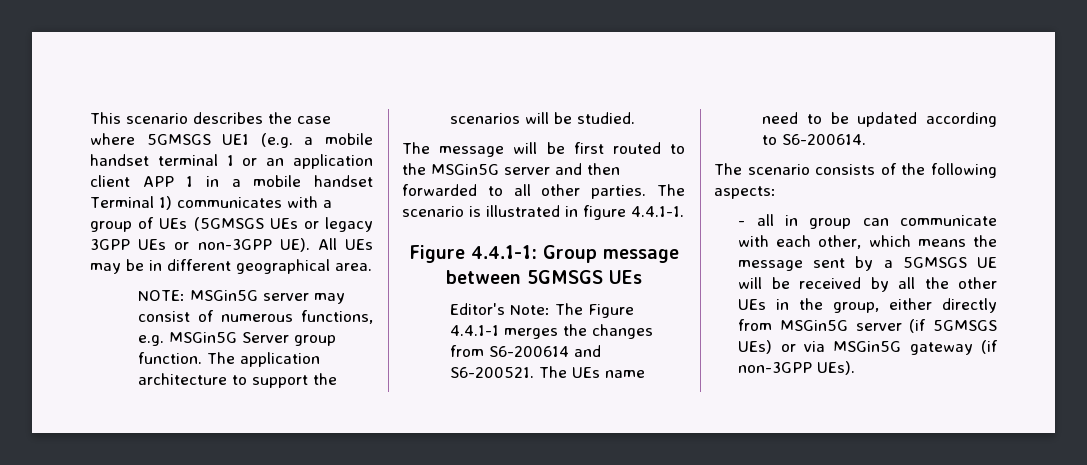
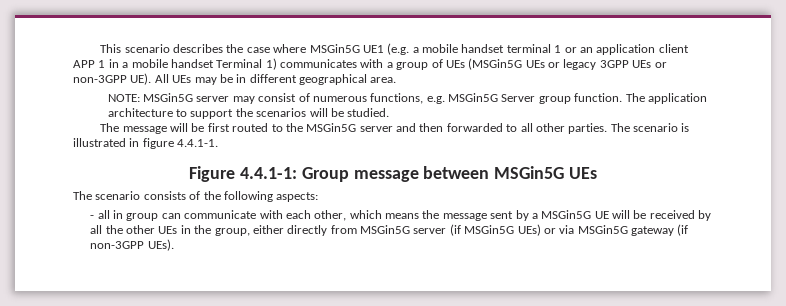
- This scenario describes the case where 5GMSGS UE1 (e.g. a mobile handset terminal 1 or an application client APP 1 in a mobile handset Terminal 1) communicates with a group of UEs (5GMSGS UEs or legacy 3GPP UEs or non-3GPP UE). All UEs may be in different geographical area.
+ This scenario describes the case where MSGin5G UE1 (e.g. a mobile handset terminal 1 or an application client APP 1 in a mobile handset Terminal 1) communicates with a group of UEs (MSGin5G UEs or legacy 3GPP UEs or non-3GPP UE). All UEs may be in different geographical area.
- Figure 4.4.1-1: Group message between 5GMSGS UEs
- Editor's Note: The Figure 4.4.1-1 merges the changes from S6-200614 and S6-200521. The UEs name need to be updated according to S6-200614.
+ Figure 4.4.1-1: Group message between MSGin5G UEs
- - all in group can communicate with each other, which means the message sent by a 5GMSGS UE will be received by all the other UEs in the group, either directly from MSGin5G server (if 5GMSGS UEs) or via MSGin5G gateway (if non-3GPP UEs).
+ - all in group can communicate with each other, which means the message sent by a MSGin5G UE will be received by all the other UEs in the group, either directly from MSGin5G server (if MSGin5G UEs) or via MSGin5G gateway (if non-3GPP UEs).

